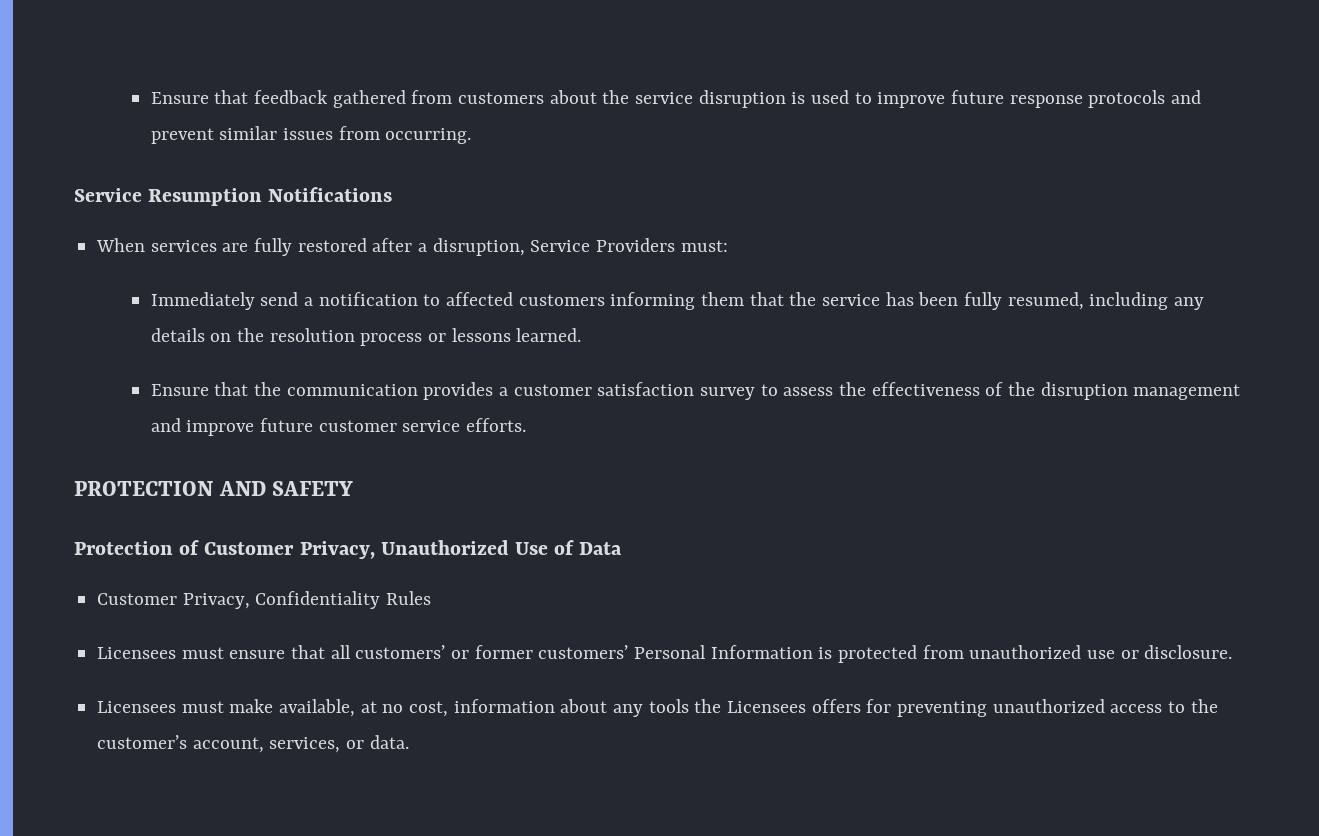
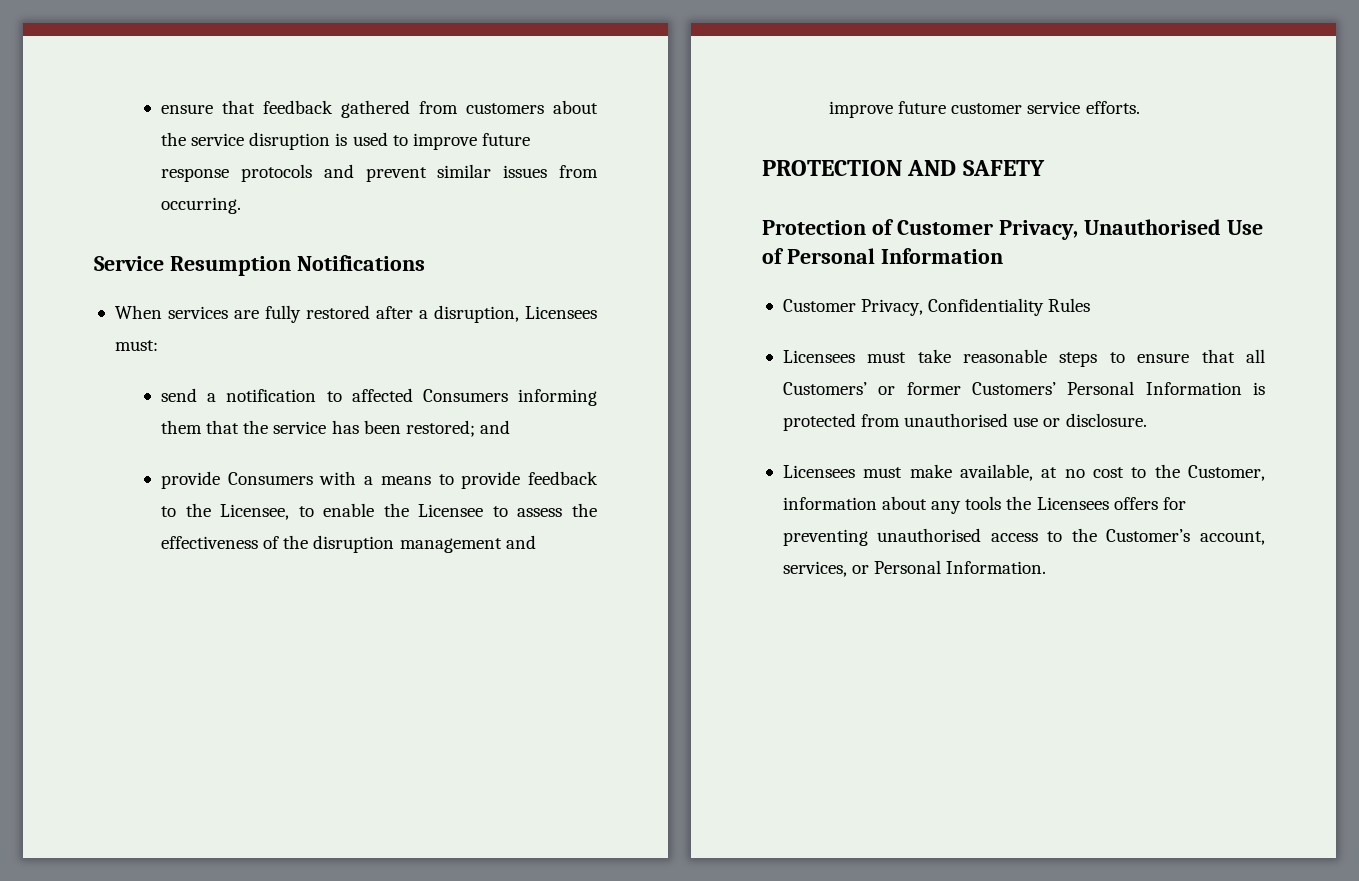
- Ensure that feedback gathered from customers about the service disruption is used to improve future response protocols and prevent similar issues from occurring.
+ ensure that feedback gathered from customers about the service disruption is used to improve future response protocols and prevent similar issues from occurring.
- When services are fully restored after a disruption, Service Providers must:
+ When services are fully restored after a disruption, Licensees must:
- Immediately send a notification to affected customers informing them that the service has been fully resumed, including any details on the resolution process or lessons learned.
- Ensure that the communication provides a customer satisfaction survey to assess the effectiveness of the disruption management and improve future customer service efforts.
+ send a notification to affected Consumers informing them that the service has been restored; and
+ provide Consumers with a means to provide feedback to the Licensee, to enable the Licensee to assess the effectiveness of the disruption management and improve future customer service efforts.
- Protection of Customer Privacy, Unauthorized Use of Data
+ Protection of Customer Privacy, Unauthorised Use of Personal Information
- Licensees must ensure that all customers’ or former customers’ Personal Information is protected from unauthorized use or disclosure.
+ Licensees must take reasonable steps to ensure that all Customers’ or former Customers’ Personal Information is protected from unauthorised use or disclosure.
- Licensees must make available, at no cost, information about any tools the Licensees offers for preventing unauthorized access to the customer’s account, services, or data.
+ Licensees must make available, at no cost to the Customer, information about any tools the Licensees offers for preventing unauthorised access to the Customer’s account, services, or Personal Information.

